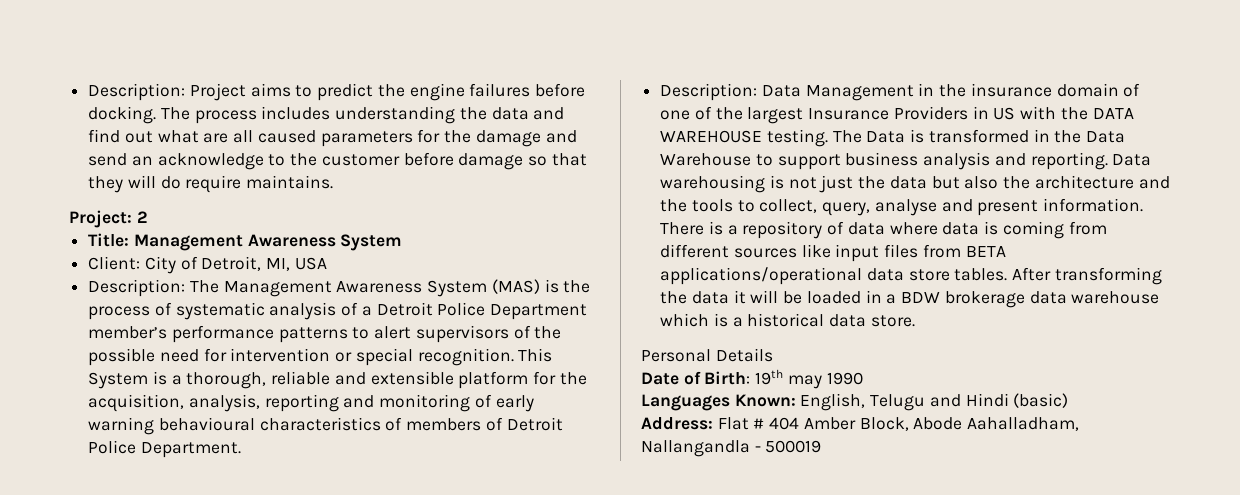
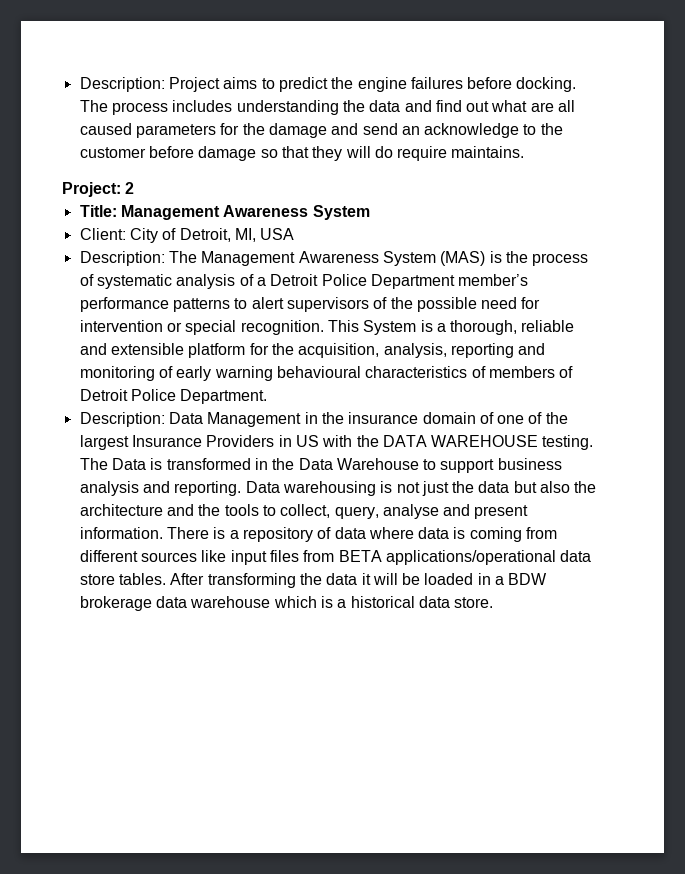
- Personal Details
- Date of Birth: 19th may 1990
- Languages Known: English, Telugu and Hindi (basic)
- Address: Flat # 404 Amber Block, Abode Aahalladham, Nallangandla - 500019

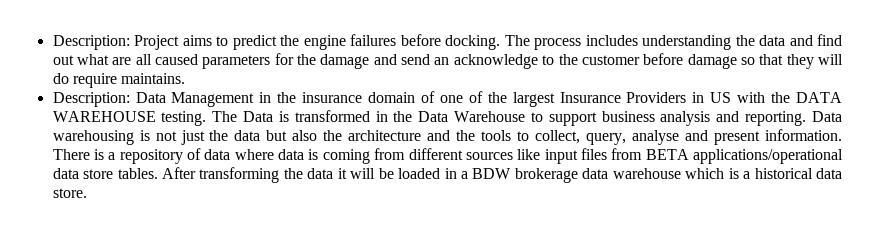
- Project: 2
- Title: Management Awareness System
- Client: City of Detroit, MI, USA
- Description: The Management Awareness System (MAS) is the process of systematic analysis of a Detroit Police Department member’s performance patterns to alert supervisors of the possible need for intervention or special recognition. This System is a thorough, reliable and extensible platform for the acquisition, analysis, reporting and monitoring of early warning behavioural characteristics of members of Detroit Police Department.

